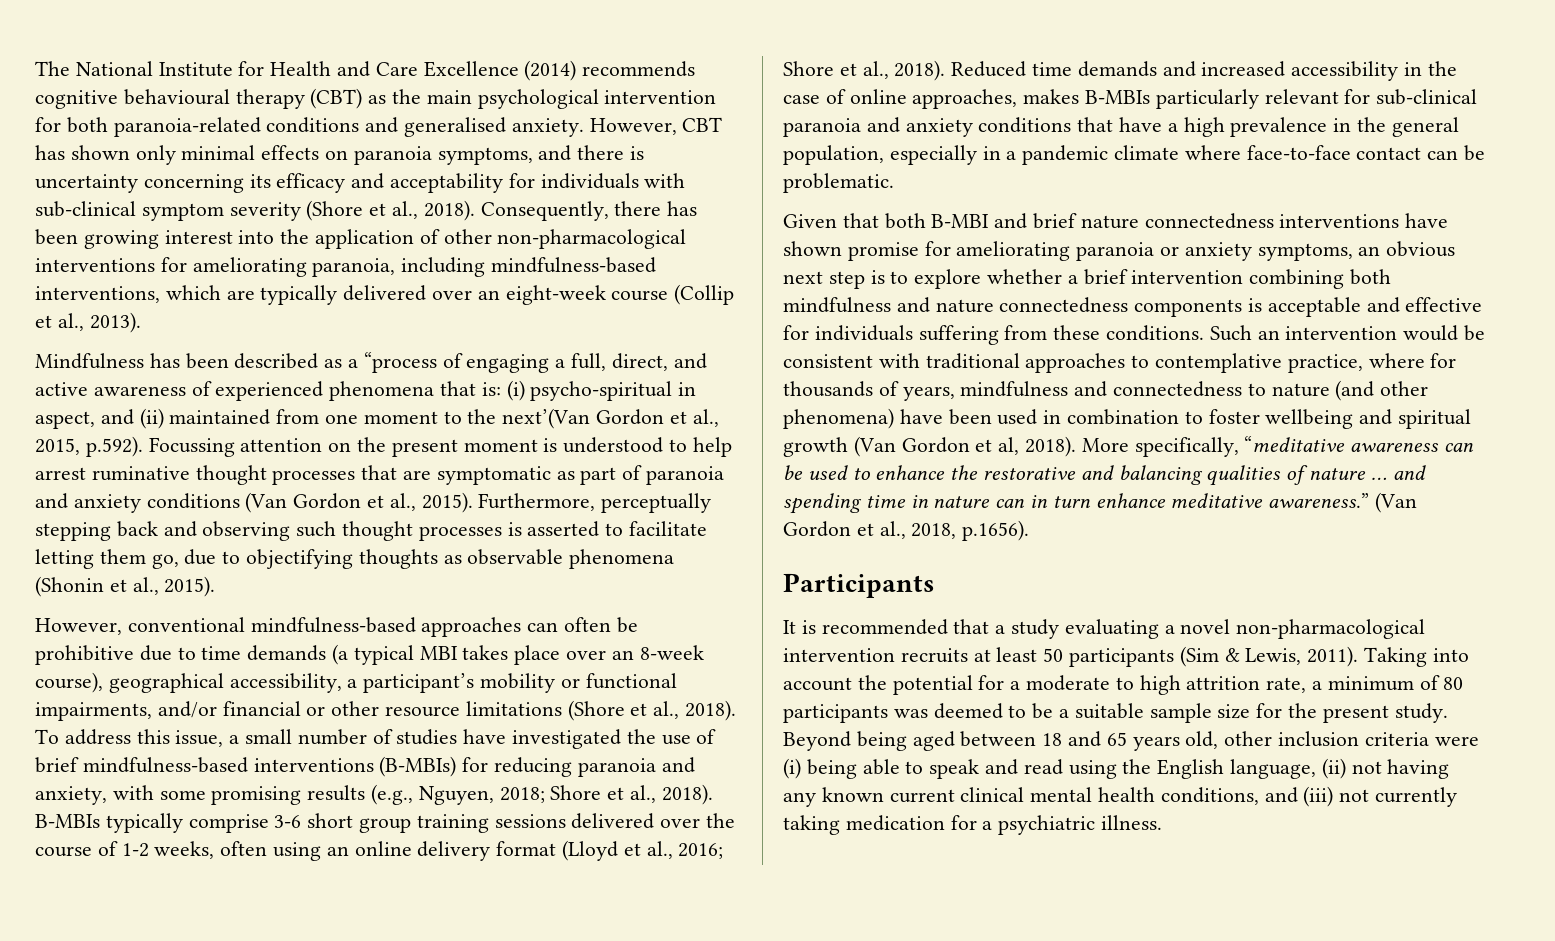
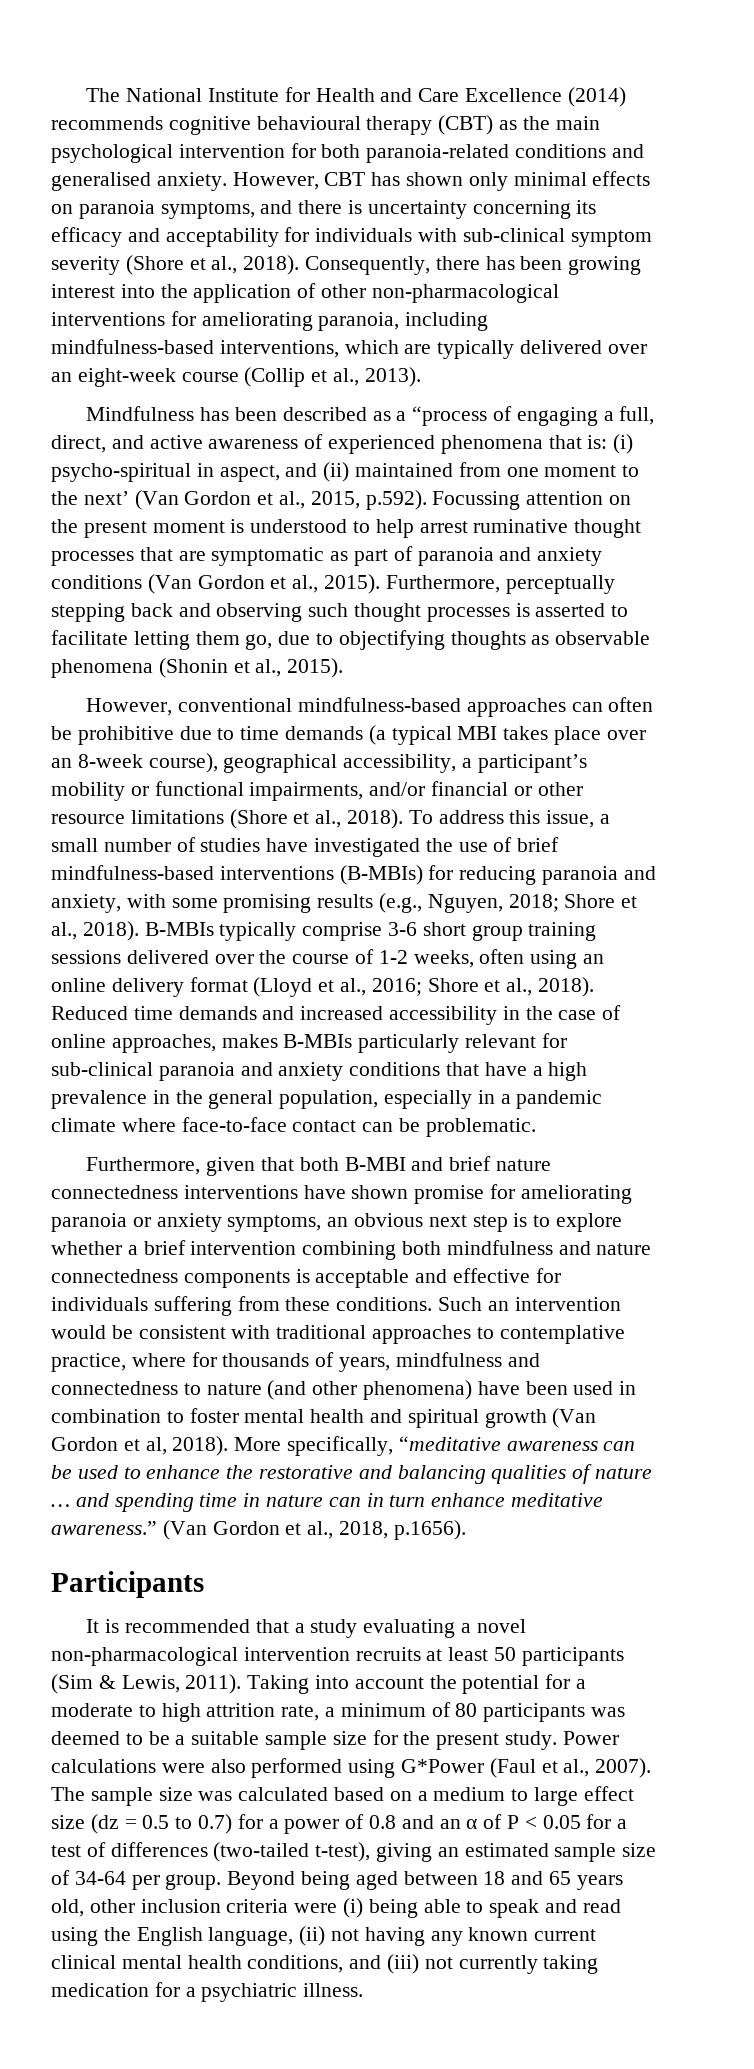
- (i) psycho-spiritual in aspect, and (ii) maintained from one moment to the next’(Van Gordon et al., 2015, p.592). Focussing attention on the present moment is understood to help arrest ruminative thought processes that are symptomatic as part of paranoia and anxiety conditions (Van Gordon et al., 2015).
+ (i) psycho-spiritual in aspect, and (ii) maintained from one moment to the next’ (Van Gordon et al., 2015, p.592). Focussing attention on the present moment is understood to help arrest ruminative thought processes that are symptomatic as part of paranoia and anxiety conditions (Van Gordon et al., 2015).
- Given that both B-MBI and brief nature connectedness interventions have shown promise for ameliorating paranoia or anxiety symptoms, an obvious next step is to explore whether a brief intervention combining both mindfulness and nature connectedness components is acceptable and effective for individuals suffering from these conditions.
+ Furthermore, given that both B-MBI and brief nature connectedness interventions have shown promise for ameliorating paranoia or anxiety symptoms, an obvious next step is to explore whether a brief intervention combining both mindfulness and nature connectedness components is acceptable and effective for individuals suffering from these conditions.
- Such an intervention would be consistent with traditional approaches to contemplative practice, where for thousands of years, mindfulness and connectedness to nature (and other phenomena) have been used in combination to foster wellbeing and spiritual growth (Van Gordon et al, 2018).
+ Such an intervention would be consistent with traditional approaches to contemplative practice, where for thousands of years, mindfulness and connectedness to nature (and other phenomena) have been used in combination to foster mental health and spiritual growth (Van Gordon et al, 2018).
+ Power calculations were also performed using G*Power (Faul et al., 2007). The sample size was calculated based on a medium to large effect size (dz = 0.5 to 0.7) for a power of 0.8 and an α of P < 0.05 for a test of differences (two-tailed t-test), giving an estimated sample size of 34-64 per group.

